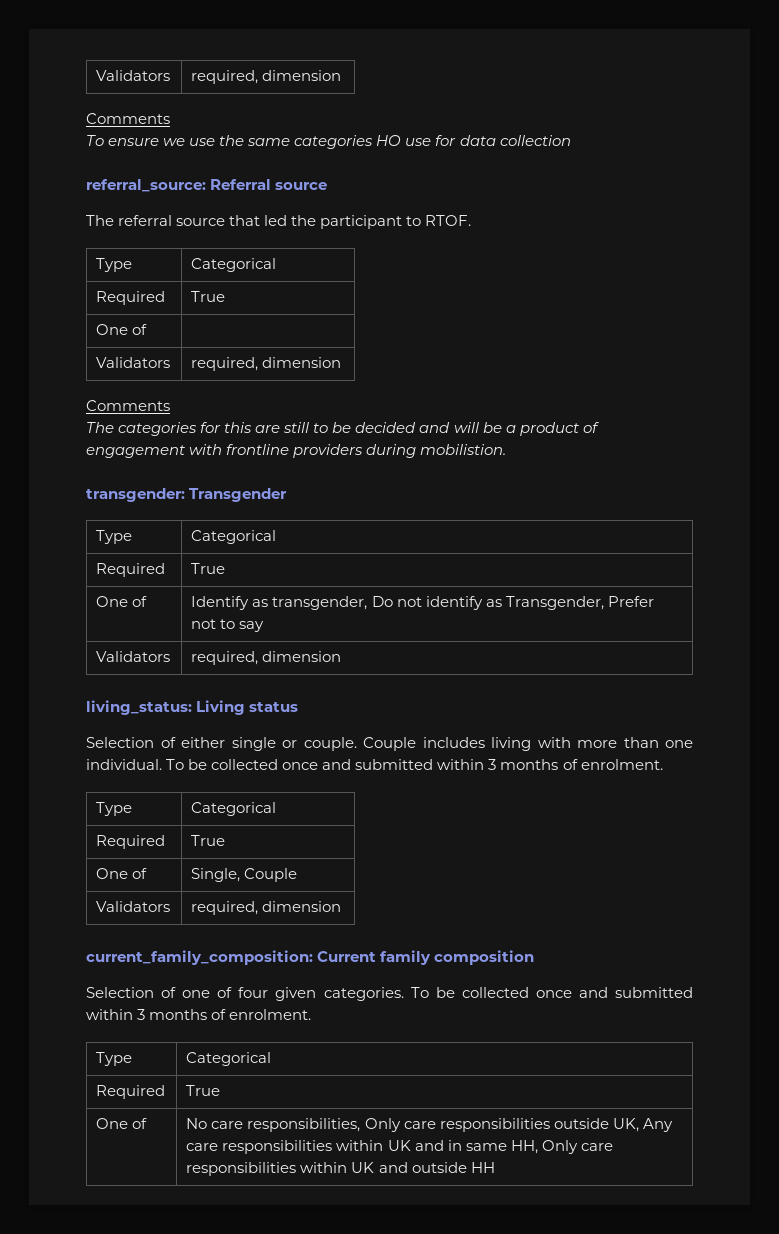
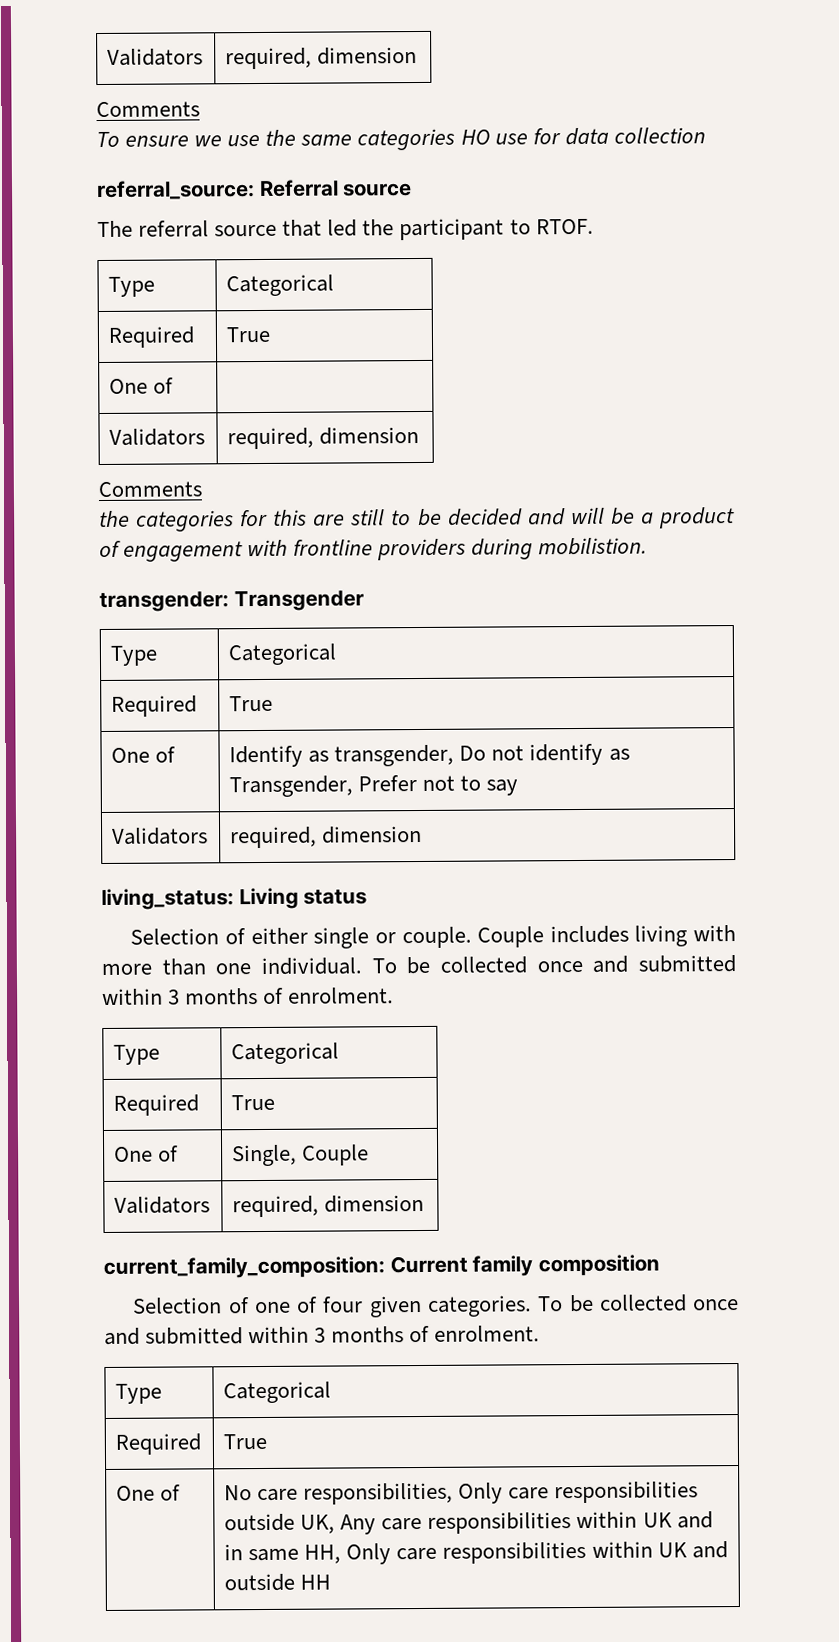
- The categories for this are still to be decided and will be a product of engagement with frontline providers during mobilistion.
+ the categories for this are still to be decided and will be a product of engagement with frontline providers during mobilistion.

